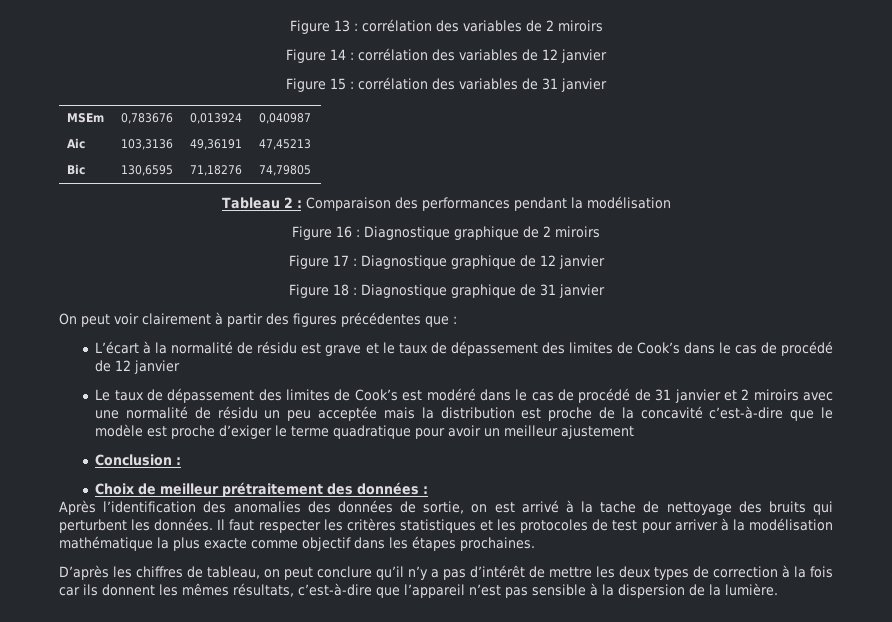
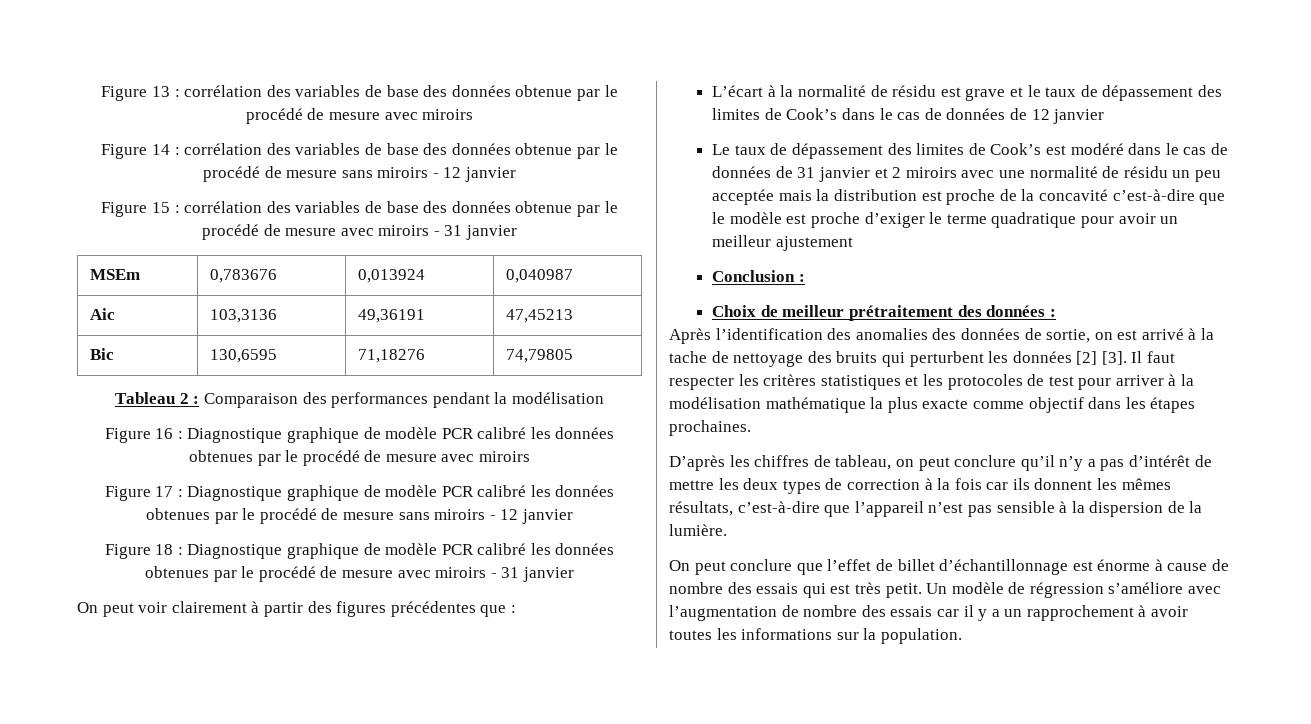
- Figure 13 : corrélation des variables de 2 miroirs
+ Figure 13 : corrélation des variables de base des données obtenue par le procédé de mesure avec miroirs
- Figure 14 : corrélation des variables de 12 janvier
+ Figure 14 : corrélation des variables de base des données obtenue par le procédé de mesure sans miroirs - 12 janvier
- Figure 15 : corrélation des variables de 31 janvier
+ Figure 15 : corrélation des variables de base des données obtenue par le procédé de mesure avec miroirs - 31 janvier
- Figure 16 : Diagnostique graphique de 2 miroirs
+ Figure 16 : Diagnostique graphique de modèle PCR calibré les données obtenues par le procédé de mesure avec miroirs
- Figure 17 : Diagnostique graphique de 12 janvier
+ Figure 17 : Diagnostique graphique de modèle PCR calibré les données obtenues par le procédé de mesure sans miroirs - 12 janvier
- Figure 18 : Diagnostique graphique de 31 janvier
+ Figure 18 : Diagnostique graphique de modèle PCR calibré les données obtenues par le procédé de mesure avec miroirs - 31 janvier
- L’écart à la normalité de résidu est grave et le taux de dépassement des limites de Cook’s dans le cas de procédé de 12 janvier
+ L’écart à la normalité de résidu est grave et le taux de dépassement des limites de Cook’s dans le cas de données de 12 janvier
- Le taux de dépassement des limites de Cook’s est modéré dans le cas de procédé de 31 janvier et 2 miroirs avec une normalité de résidu un peu acceptée mais la distribution est proche de la concavité c’est-à-dire que le modèle est proche d’exiger le terme quadratique pour avoir un meilleur ajustement
+ Le taux de dépassement des limites de Cook’s est modéré dans le cas de données de 31 janvier et 2 miroirs avec une normalité de résidu un peu acceptée mais la distribution est proche de la concavité c’est-à-dire que le modèle est proche d’exiger le terme quadratique pour avoir un meilleur ajustement
- Après l’identification des anomalies des données de sortie, on est arrivé à la tache de nettoyage des bruits qui perturbent les données.
+ Après l’identification des anomalies des données de sortie, on est arrivé à la tache de nettoyage des bruits qui perturbent les données [2] [3].
+ On peut conclure que l’effet de billet d’échantillonnage est énorme à cause de nombre des essais qui est très petit. Un modèle de régression s’améliore avec l’augmentation de nombre des essais car il y a un rapprochement à avoir toutes les informations sur la population.

